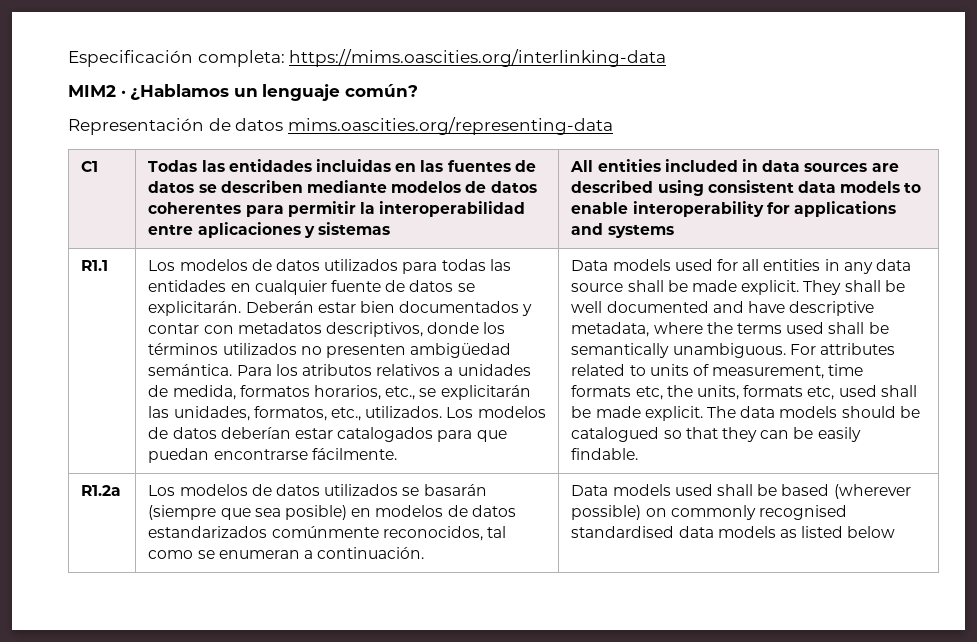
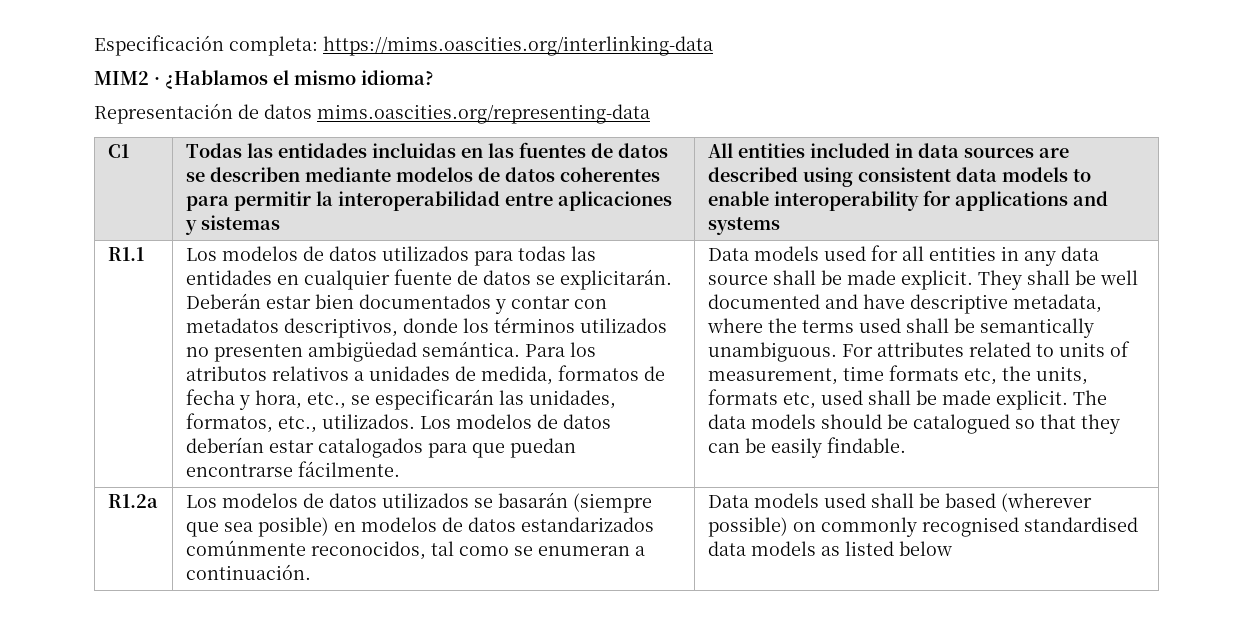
- MIM2 · ¿Hablamos un lenguaje común?
+ MIM2 · ¿Hablamos el mismo idioma?
- Para los atributos relativos a unidades de medida, formatos horarios, etc., se explicitarán las unidades, formatos, etc., utilizados.
+ Para los atributos relativos a unidades de medida, formatos de fecha y hora, etc., se especificarán las unidades, formatos, etc., utilizados.

